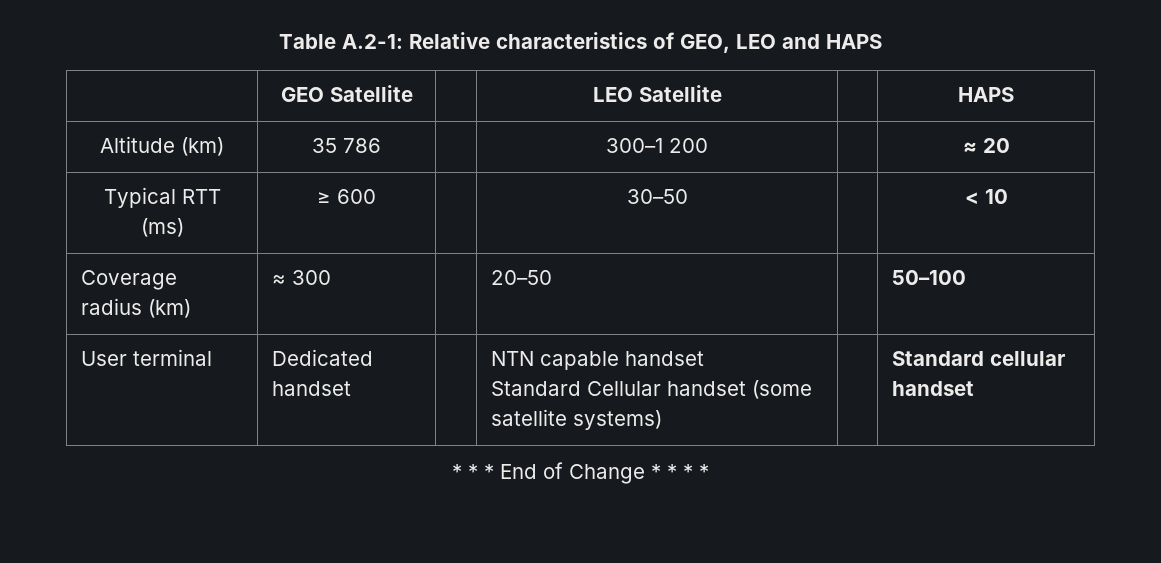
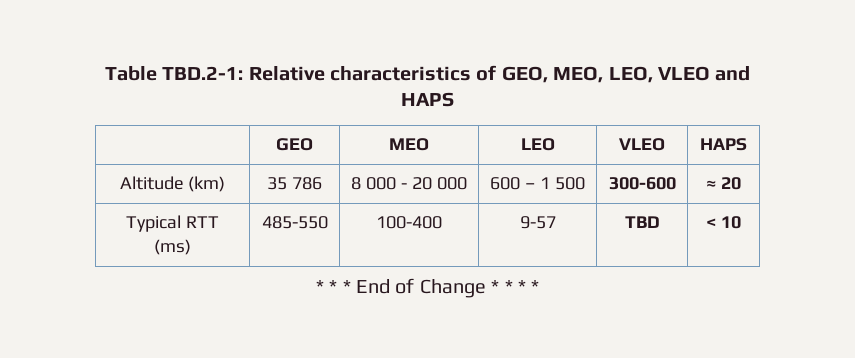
- Table A.2-1: Relative characteristics of GEO, LEO and HAPS
+ Table TBD.2-1: Relative characteristics of GEO, MEO, LEO, VLEO and HAPS
- | GEO Satellite | | LEO Satellite | | HAPS
+ | GEO | MEO | LEO | VLEO | HAPS
- Altitude (km) | 35 786 | | 300–1 200 | | ≈ 20
+ Altitude (km) | 35 786 | 8 000 - 20 000 | 600 – 1 500 | 300-600 | ≈ 20
- Typical RTT (ms) | ≥ 600 | | 30–50 | | < 10
- Coverage radius (km) | ≈ 300 | | 20–50 | | 50–100
- User terminal | Dedicated handset | | NTN capable handset
- Standard Cellular handset (some satellite systems) | | Standard cellular handset
+ Typical RTT (ms) | 485-550 | 100-400 | 9-57 | TBD | < 10

